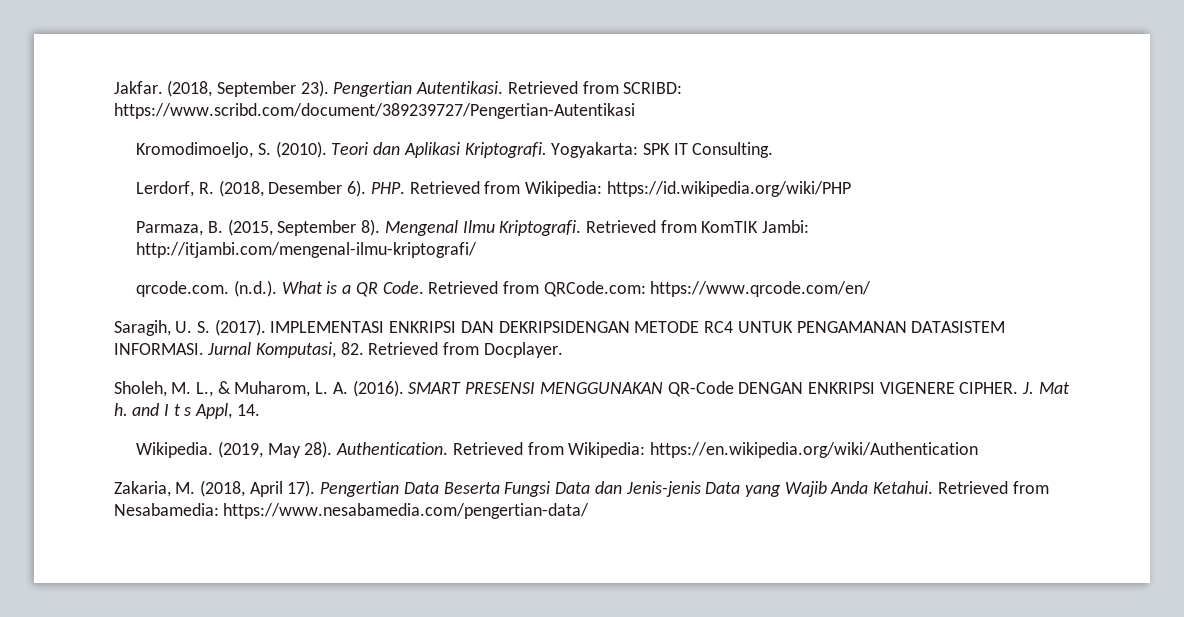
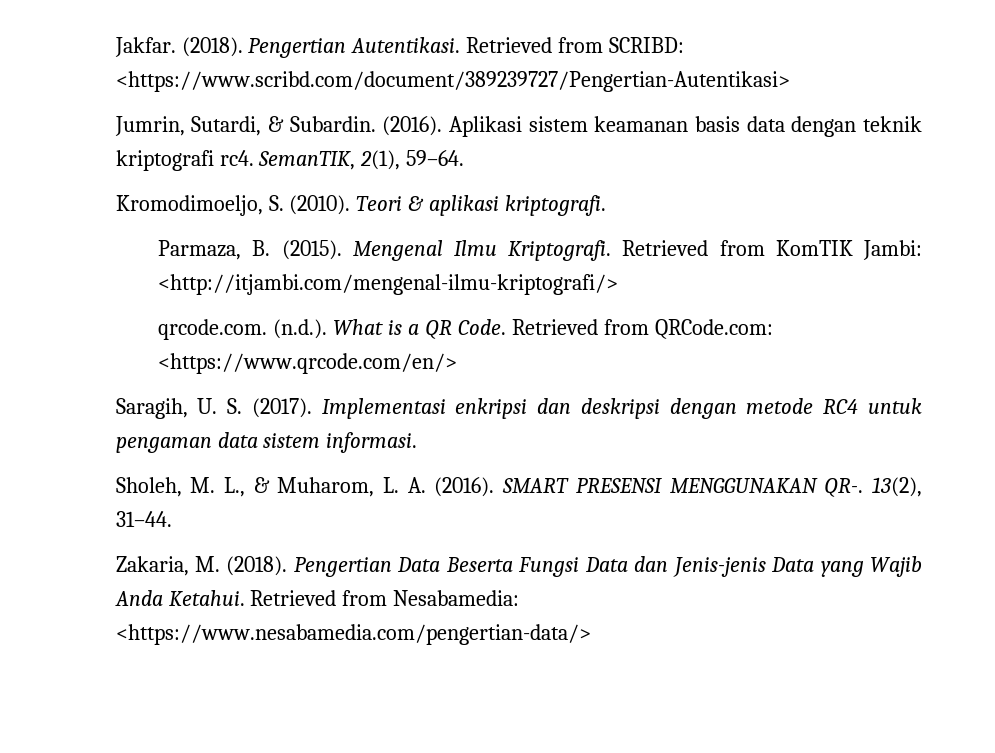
- Jakfar. (2018, September 23).
+ Jakfar. (2018).
- Retrieved from SCRIBD: https://www.scribd.com/document/389239727/Pengertian-Autentikasi
- Kromodimoeljo, S. (2010). Teori dan Aplikasi Kriptografi. Yogyakarta: SPK IT Consulting.
- Lerdorf, R. (2018, Desember 6). PHP. Retrieved from Wikipedia: https://id.wikipedia.org/wiki/PHP
+ Retrieved from SCRIBD: <https://www.scribd.com/document/389239727/Pengertian-Autentikasi>
+ Jumrin, Sutardi, & Subardin. (2016). Aplikasi sistem keamanan basis data dengan teknik kriptografi rc4. SemanTIK, 2(1), 59–64.
+ Kromodimoeljo, S. (2010). Teori & aplikasi kriptografi.
- Parmaza, B. (2015, September 8).
+ Parmaza, B. (2015).
- Retrieved from KomTIK Jambi: http://itjambi.com/mengenal-ilmu-kriptografi/
+ Retrieved from KomTIK Jambi: <http://itjambi.com/mengenal-ilmu-kriptografi/>
- Retrieved from QRCode.com: https://www.qrcode.com/en/
+ Retrieved from QRCode.com: <https://www.qrcode.com/en/>
- IMPLEMENTASI ENKRIPSI DAN DEKRIPSIDENGAN METODE RC4 UNTUK PENGAMANAN DATASISTEM INFORMASI. Jurnal Komputasi, 82. Retrieved from Docplayer.
+ Implementasi enkripsi dan deskripsi dengan metode RC4 untuk pengaman data sistem informasi.
- SMART PRESENSI MENGGUNAKAN QR-Code DENGAN ENKRIPSI VIGENERE CIPHER. J. Mat h. and I t s Appl, 14.
- Wikipedia. (2019, May 28). Authentication. Retrieved from Wikipedia: https://en.wikipedia.org/wiki/Authentication
+ SMART PRESENSI MENGGUNAKAN QR-. 13(2), 31–44.
- Zakaria, M. (2018, April 17).
+ Zakaria, M. (2018).
- Retrieved from Nesabamedia: https://www.nesabamedia.com/pengertian-data/
+ Retrieved from Nesabamedia: <https://www.nesabamedia.com/pengertian-data/>

